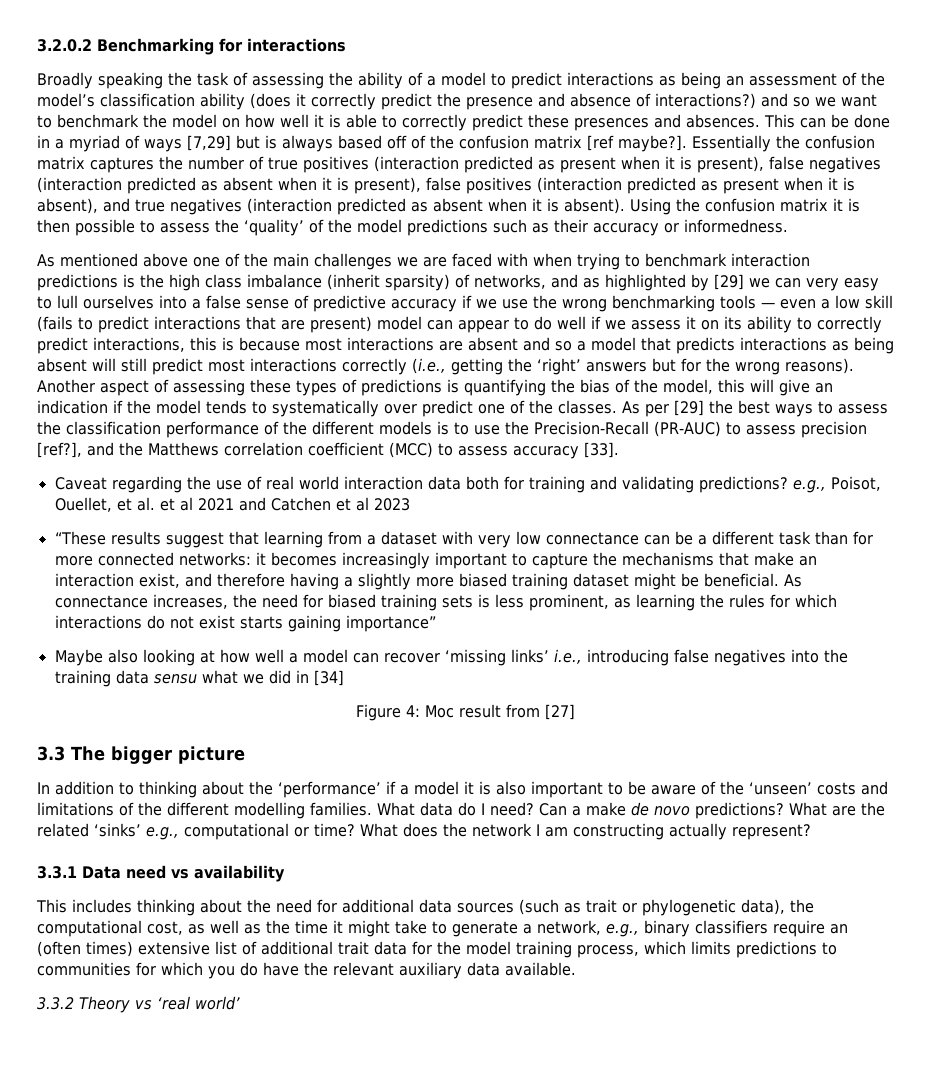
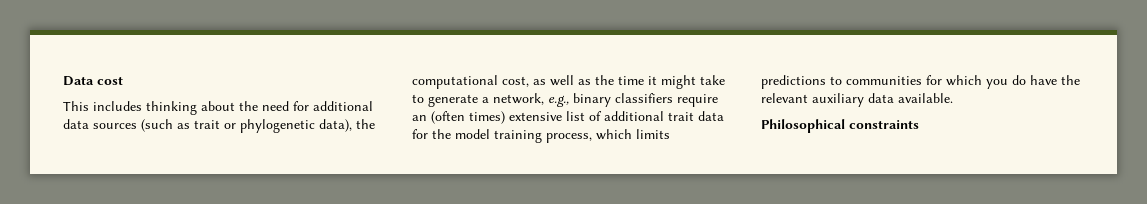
- 3.2.0.2 Benchmarking for interactions
- Broadly speaking the task of assessing the ability of a model to predict interactions as being an assessment of the model’s classification ability (does it correctly predict the presence and absence of interactions?) and so we want to benchmark the model on how well it is able to correctly predict these presences and absences. This can be done in a myriad of ways [7,29] but is always based off of the confusion matrix [ref maybe?]. Essentially the confusion matrix captures the number of true positives (interaction predicted as present when it is present), false negatives (interaction predicted as absent when it is present), false positives (interaction predicted as present when it is absent), and true negatives (interaction predicted as absent when it is absent). Using the confusion matrix it is then possible to assess the ‘quality’ of the model predictions such as their accuracy or informedness.
- As mentioned above one of the main challenges we are faced with when trying to benchmark interaction predictions is the high class imbalance (inherit sparsity) of networks, and as highlighted by [29] we can very easy to lull ourselves into a false sense of predictive accuracy if we use the wrong benchmarking tools — even a low skill (fails to predict interactions that are present) model can appear to do well if we assess it on its ability to correctly predict interactions, this is because most interactions are absent and so a model that predicts interactions as being absent will still predict most interactions correctly (i.e., getting the ‘right’ answers but for the wrong reasons). Another aspect of assessing these types of predictions is quantifying the bias of the model, this will give an indication if the model tends to systematically over predict one of the classes. As per [29] the best ways to assess the classification performance of the different models is to use the Precision-Recall (PR-AUC) to assess precision [ref?], and the Matthews correlation coefficient (MCC) to assess accuracy [33].
- Caveat regarding the use of real world interaction data both for training and validating predictions? e.g., Poisot, Ouellet, et al. et al 2021 and Catchen et al 2023
- “These results suggest that learning from a dataset with very low connectance can be a different task than for more connected networks: it becomes increasingly important to capture the mechanisms that make an interaction exist, and therefore having a slightly more biased training dataset might be beneficial. As connectance increases, the need for biased training sets is less prominent, as learning the rules for which interactions do not exist starts gaining importance”
- Maybe also looking at how well a model can recover ‘missing links’ i.e., introducing false negatives into the training data sensu what we did in [34]
- Figure 4: Moc result from [27]
- 3.3 The bigger picture
- In addition to thinking about the ‘performance’ if a model it is also important to be aware of the ‘unseen’ costs and limitations of the different modelling families. What data do I need? Can a make de novo predictions? What are the related ‘sinks’ e.g., computational or time? What does the network I am constructing actually represent?
- 3.3.1 Data need vs availability
+ Data cost
- 3.3.2 Theory vs ‘real world’
+ Philosophical constraints

